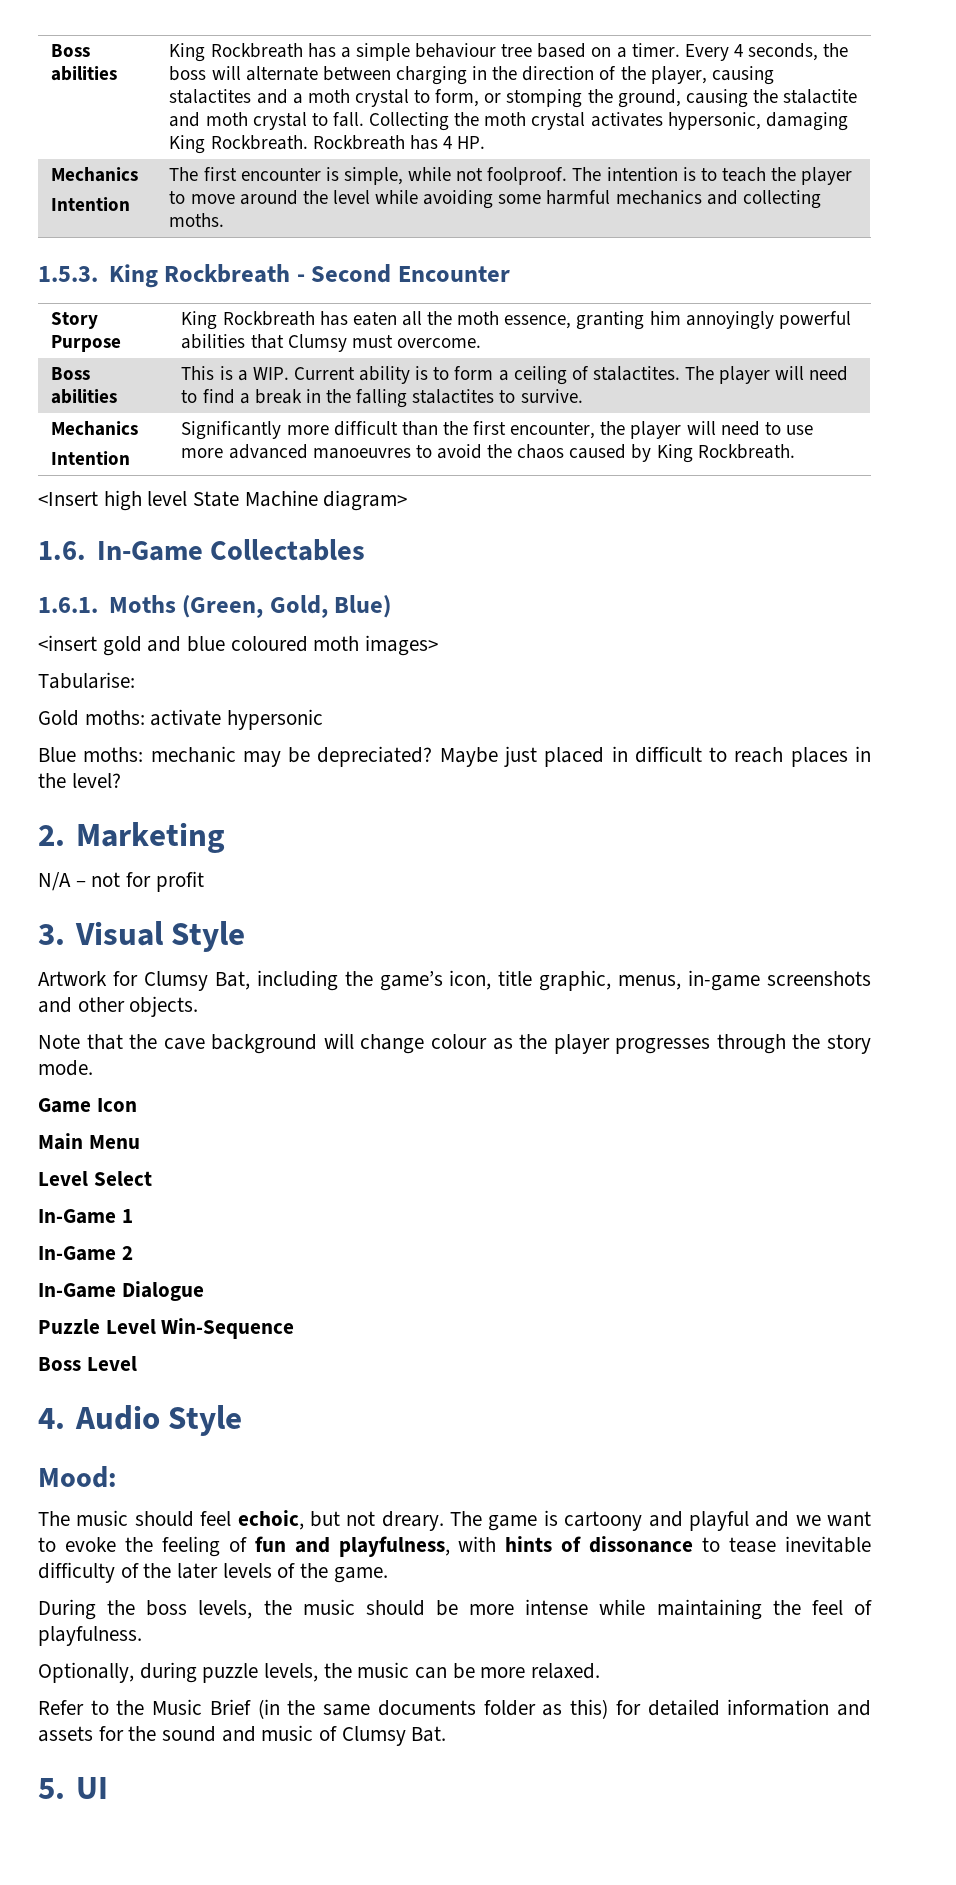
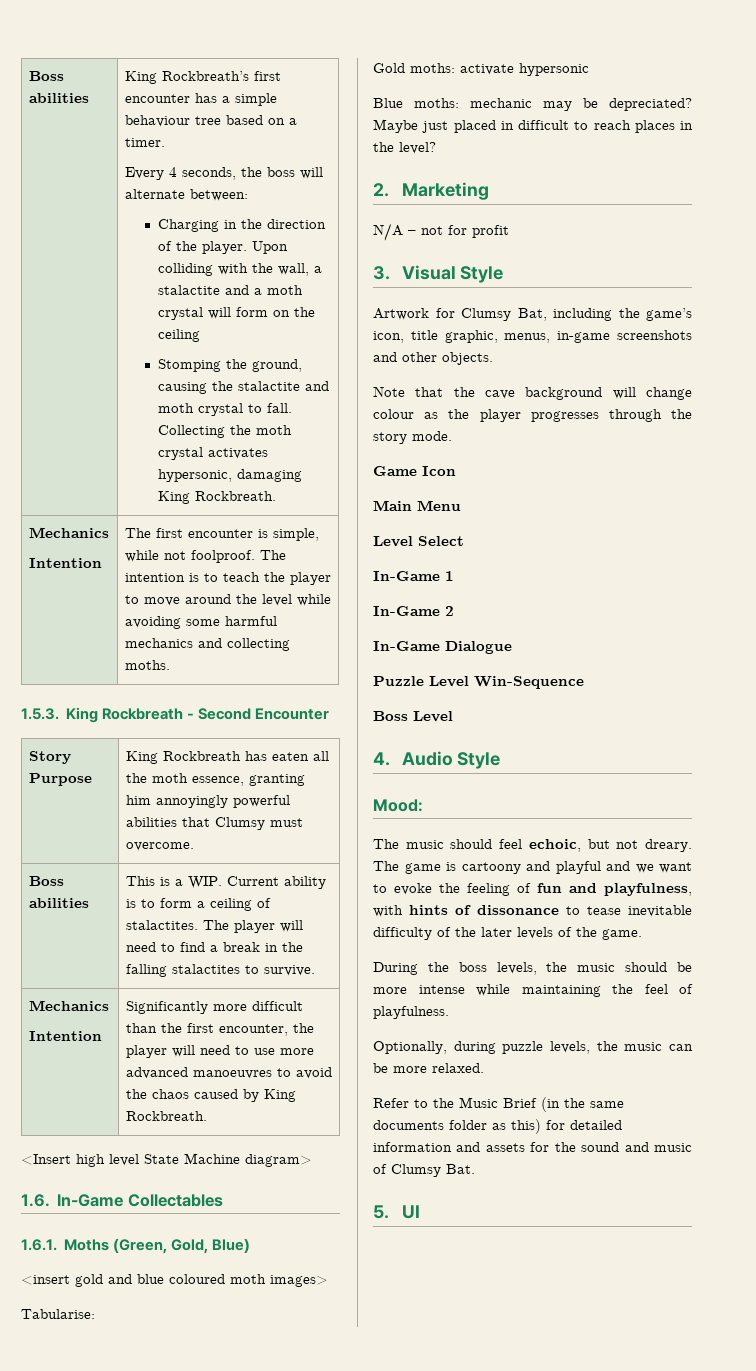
- King Rockbreath has a simple behaviour tree based on a timer. Every 4 seconds, the boss will alternate between charging in the direction of the player, causing stalactites and a moth crystal to form, or stomping the ground, causing the stalactite and moth crystal to fall.
+ King Rockbreath’s first encounter has a simple behaviour tree based on a timer.
+ Every 4 seconds, the boss will alternate between:
+ Charging in the direction of the player. Upon colliding with the wall, a stalactite and a moth crystal will form on the ceiling
+ Stomping the ground, causing the stalactite and moth crystal to fall.
- Rockbreath has 4 HP.

